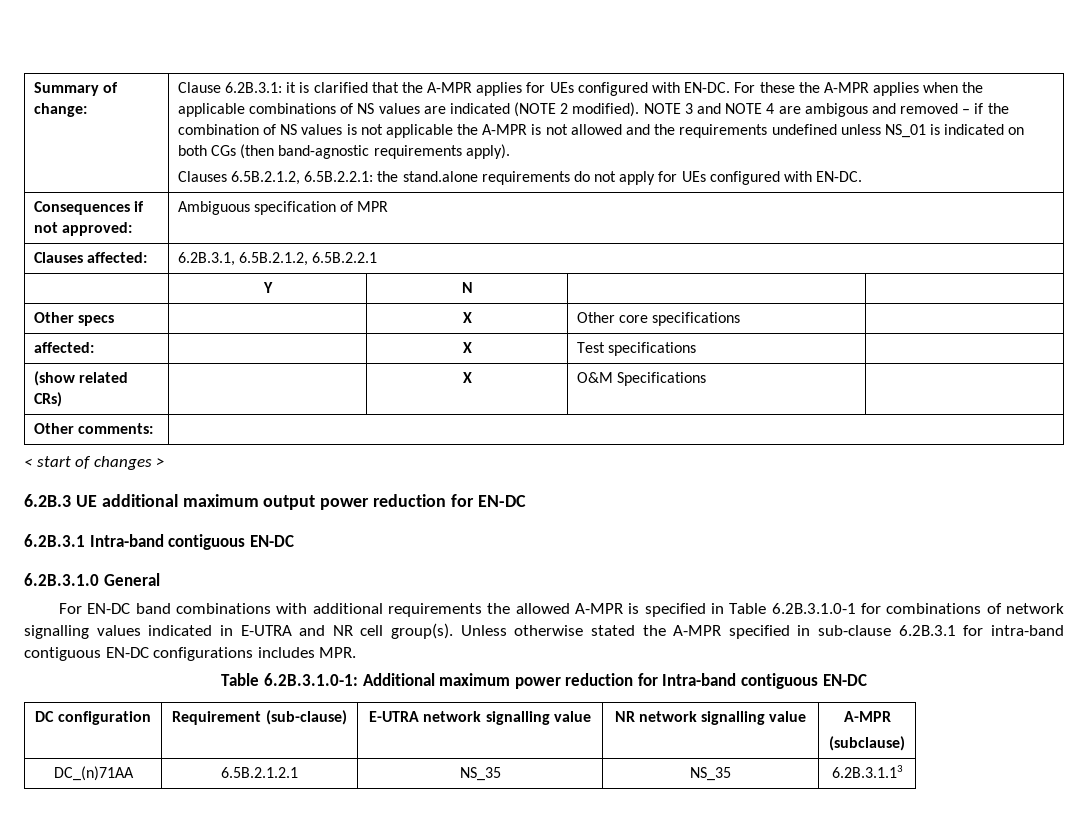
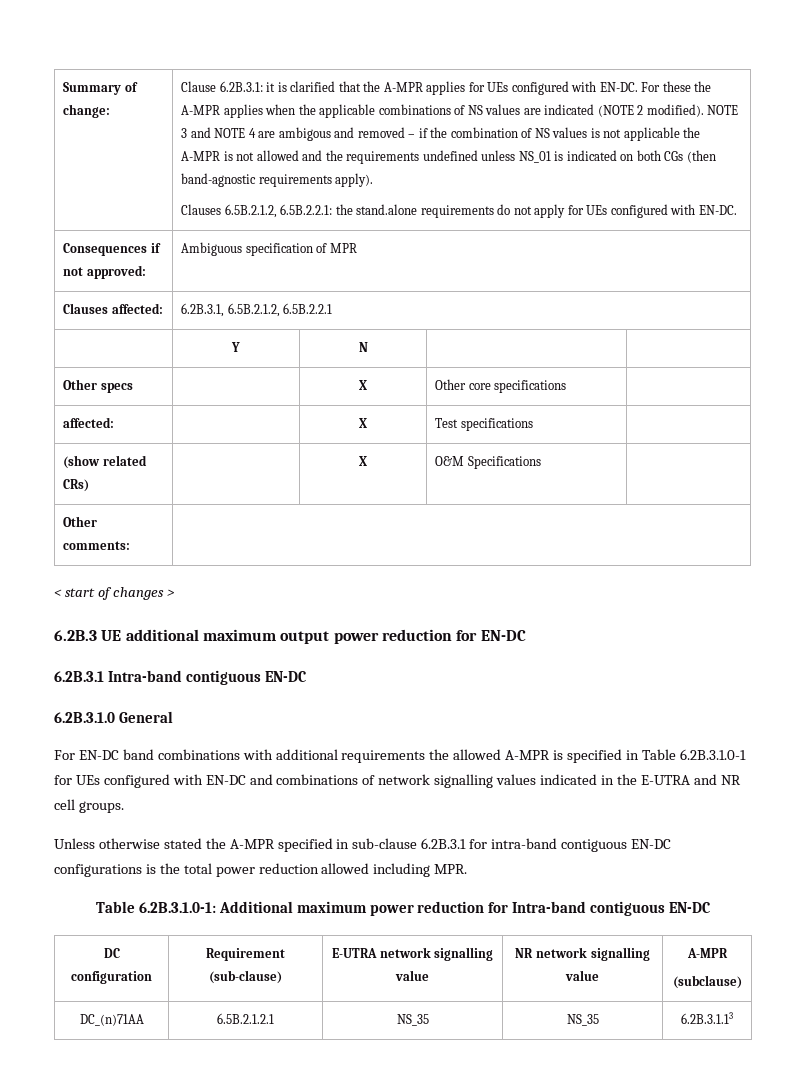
- For EN-DC band combinations with additional requirements the allowed A-MPR is specified in Table 6.2B.3.1.0-1 for combinations of network signalling values indicated in E-UTRA and NR cell group(s). Unless otherwise stated the A-MPR specified in sub-clause 6.2B.3.1 for intra-band contiguous EN-DC configurations includes MPR.
+ For EN-DC band combinations with additional requirements the allowed A-MPR is specified in Table 6.2B.3.1.0-1 for UEs configured with EN-DC and combinations of network signalling values indicated in the E-UTRA and NR cell groups.
+ Unless otherwise stated the A-MPR specified in sub-clause 6.2B.3.1 for intra-band contiguous EN-DC configurations is the total power reduction allowed including MPR.

